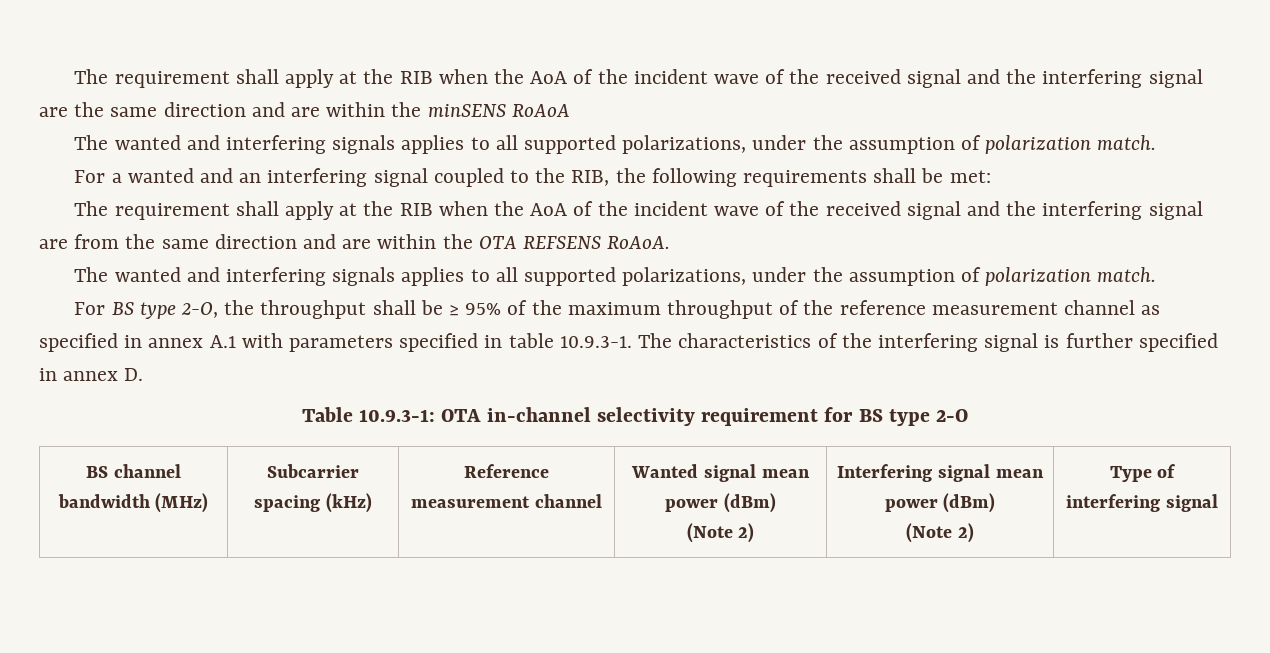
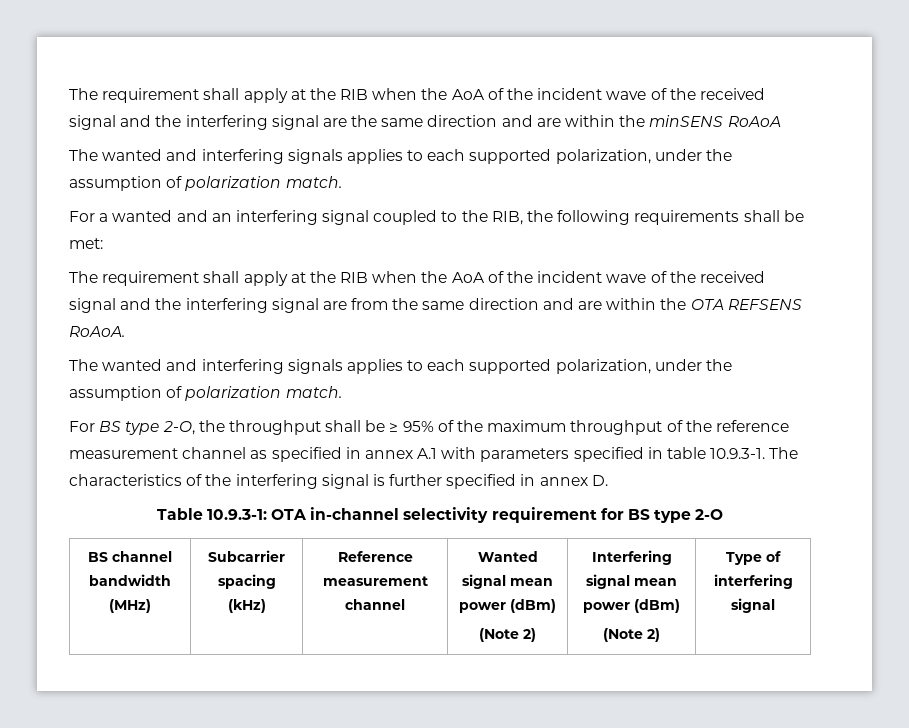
  The requirement shall apply at the RIB when the AoA of the incident wave of the received signal and the interfering signal are the same direction and are within the minSENS RoAoA
- The wanted and interfering signals applies to all supported polarizations, under the assumption of polarization match.
+ The wanted and interfering signals applies to each supported polarization, under the assumption of polarization match.
  The requirement shall apply at the RIB when the AoA of the incident wave of the received signal and the interfering signal are from the same direction and are within the OTA REFSENS RoAoA.
- The wanted and interfering signals applies to all supported polarizations, under the assumption of polarization match.
+ The wanted and interfering signals applies to each supported polarization, under the assumption of polarization match.

